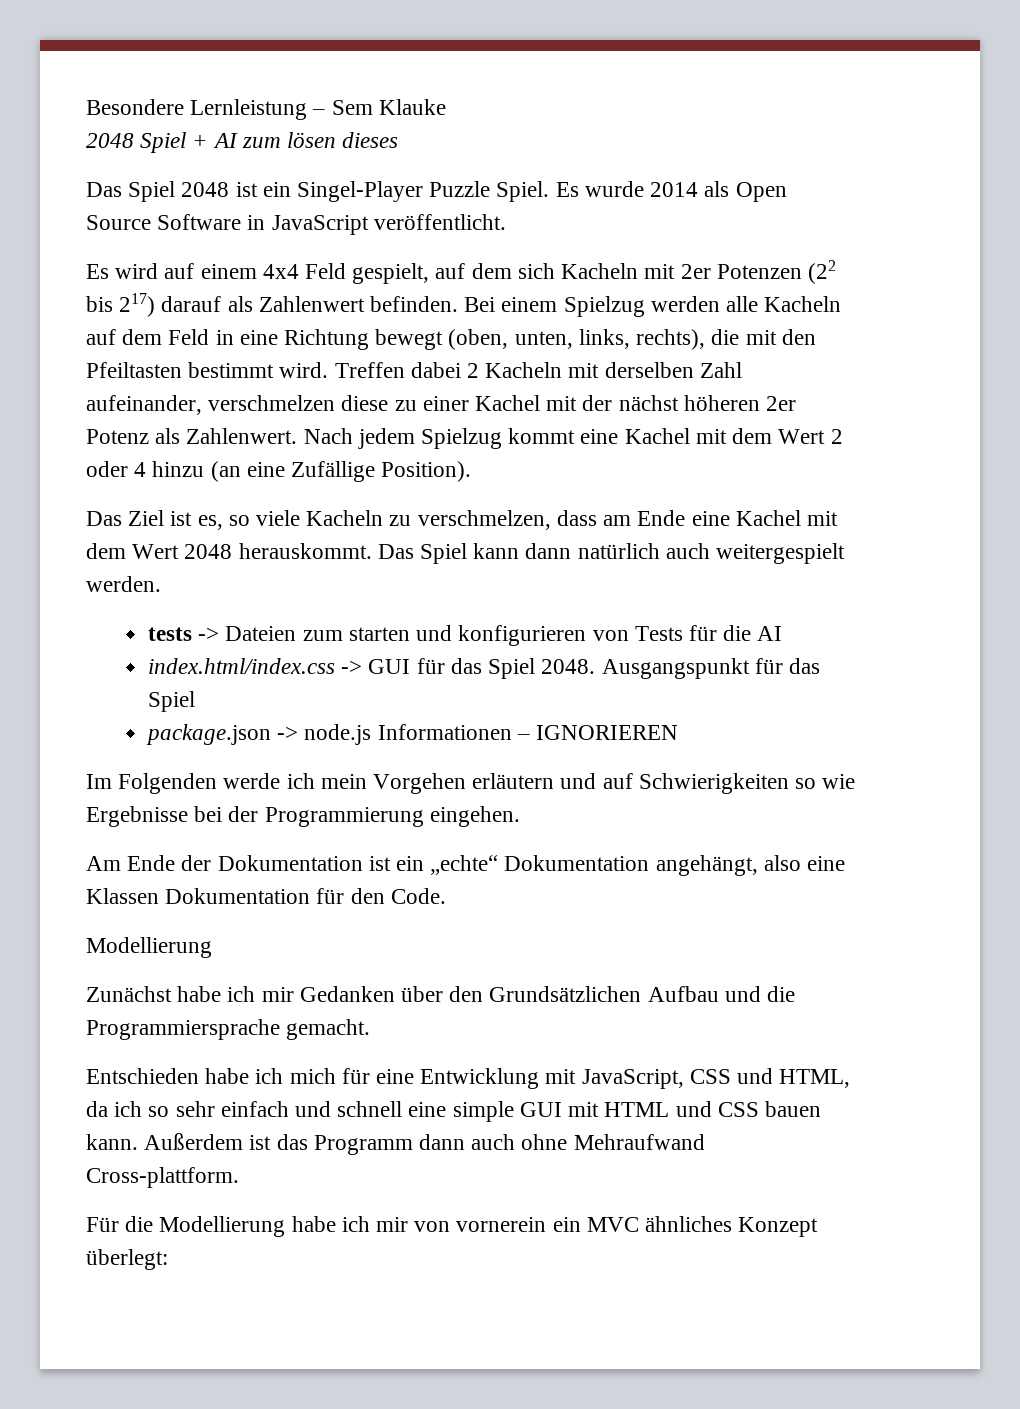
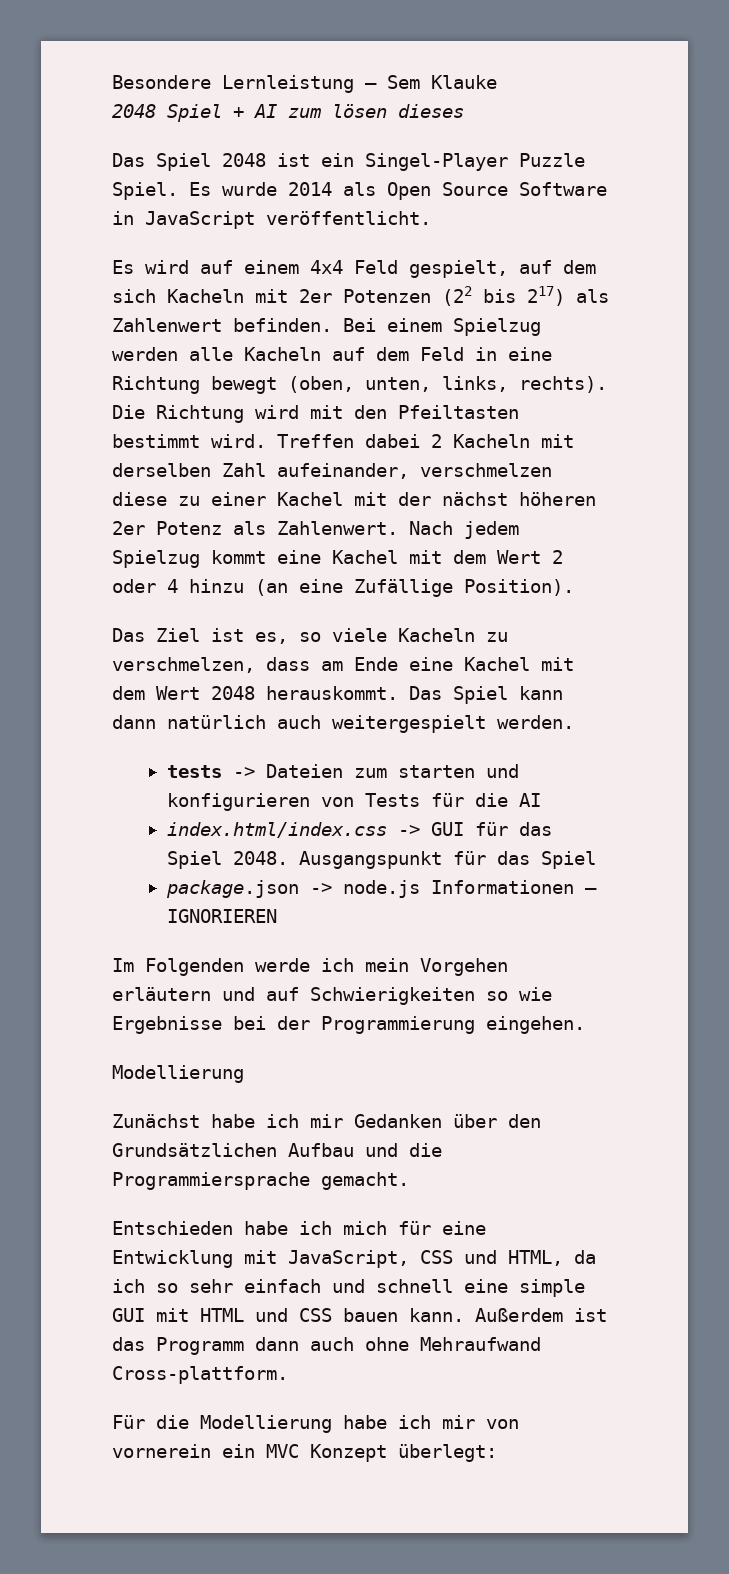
- Es wird auf einem 4x4 Feld gespielt, auf dem sich Kacheln mit 2er Potenzen (22 bis 217) darauf als Zahlenwert befinden.
+ Es wird auf einem 4x4 Feld gespielt, auf dem sich Kacheln mit 2er Potenzen (22 bis 217) als Zahlenwert befinden.
- Bei einem Spielzug werden alle Kacheln auf dem Feld in eine Richtung bewegt (oben, unten, links, rechts), die mit den Pfeiltasten bestimmt wird.
+ Bei einem Spielzug werden alle Kacheln auf dem Feld in eine Richtung bewegt (oben, unten, links, rechts). Die Richtung wird mit den Pfeiltasten bestimmt wird.
- Am Ende der Dokumentation ist ein „echte“ Dokumentation angehängt, also eine Klassen Dokumentation für den Code.
- Für die Modellierung habe ich mir von vornerein ein MVC ähnliches Konzept überlegt:
+ Für die Modellierung habe ich mir von vornerein ein MVC Konzept überlegt:

